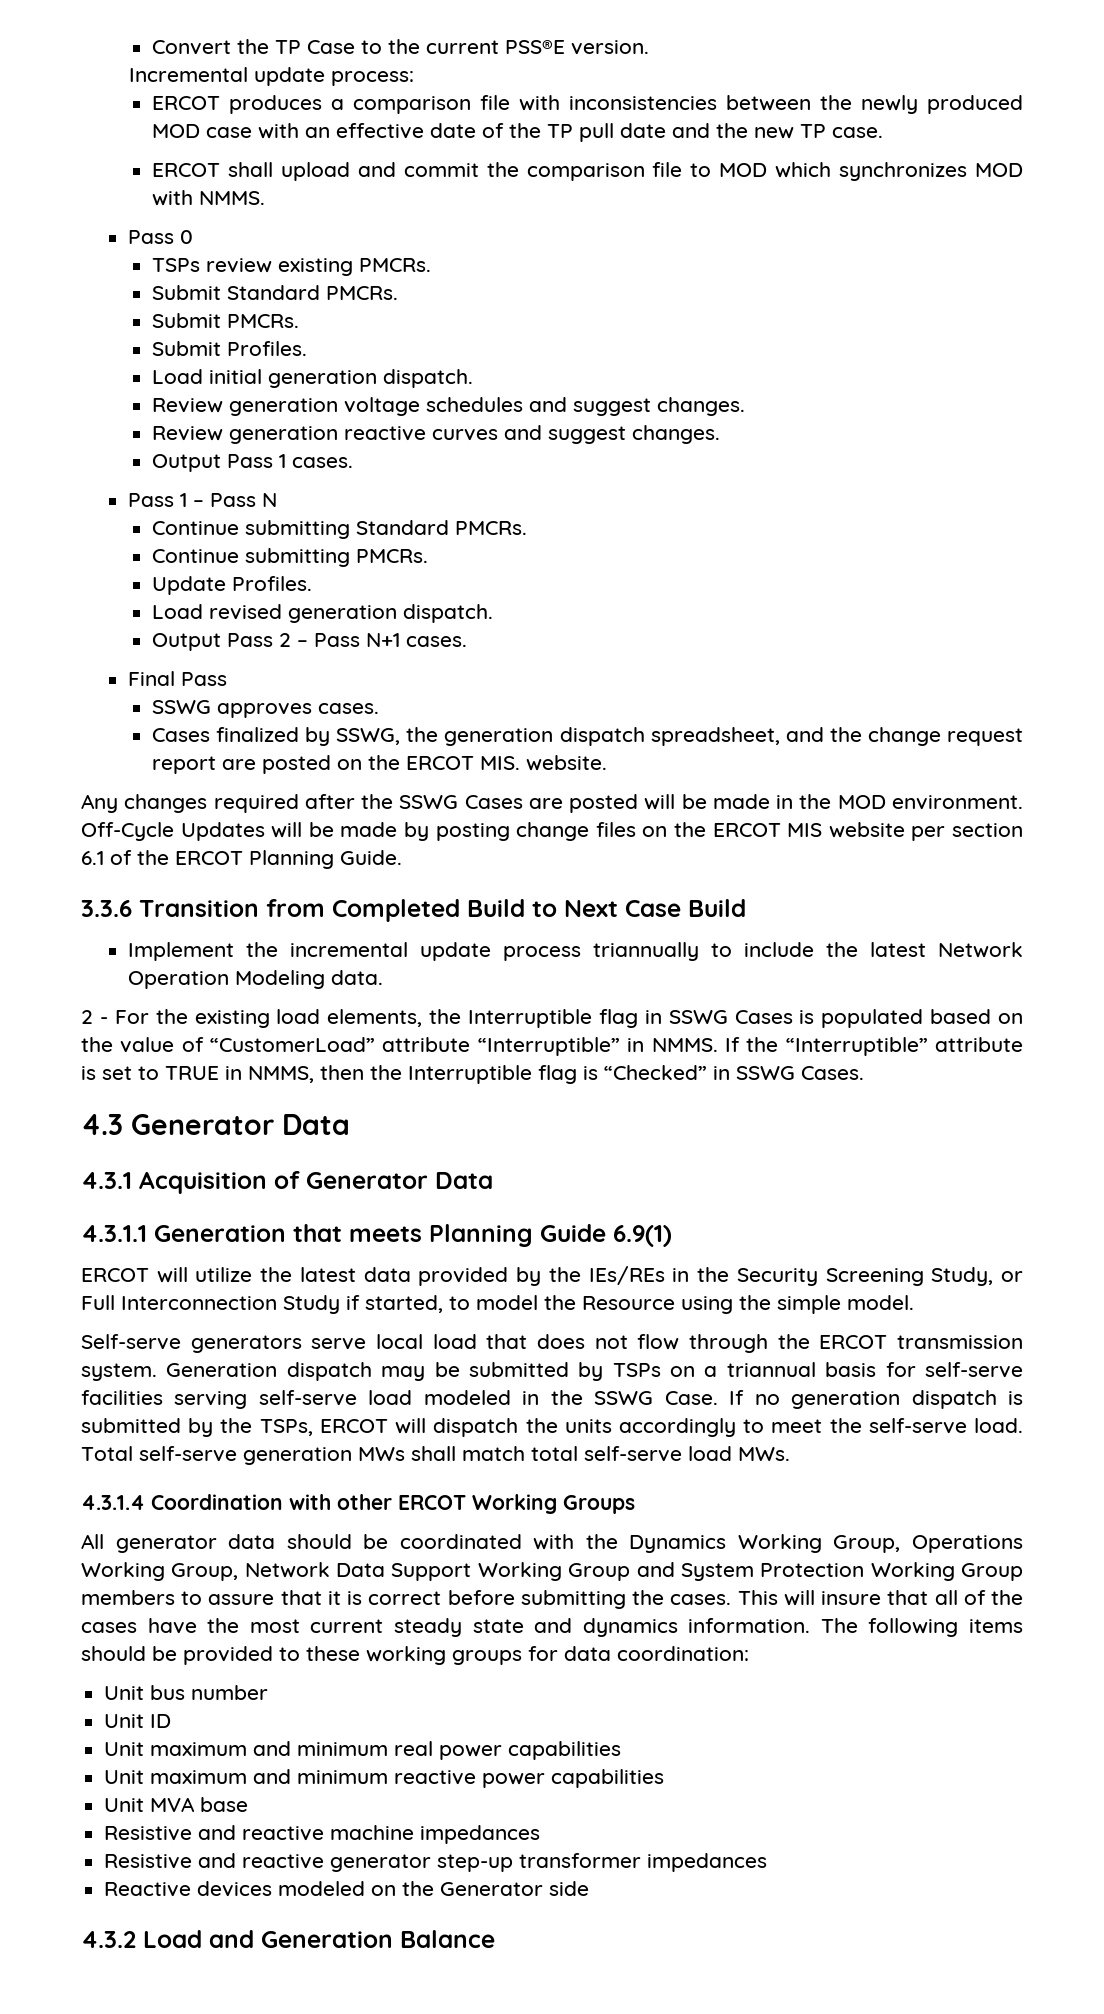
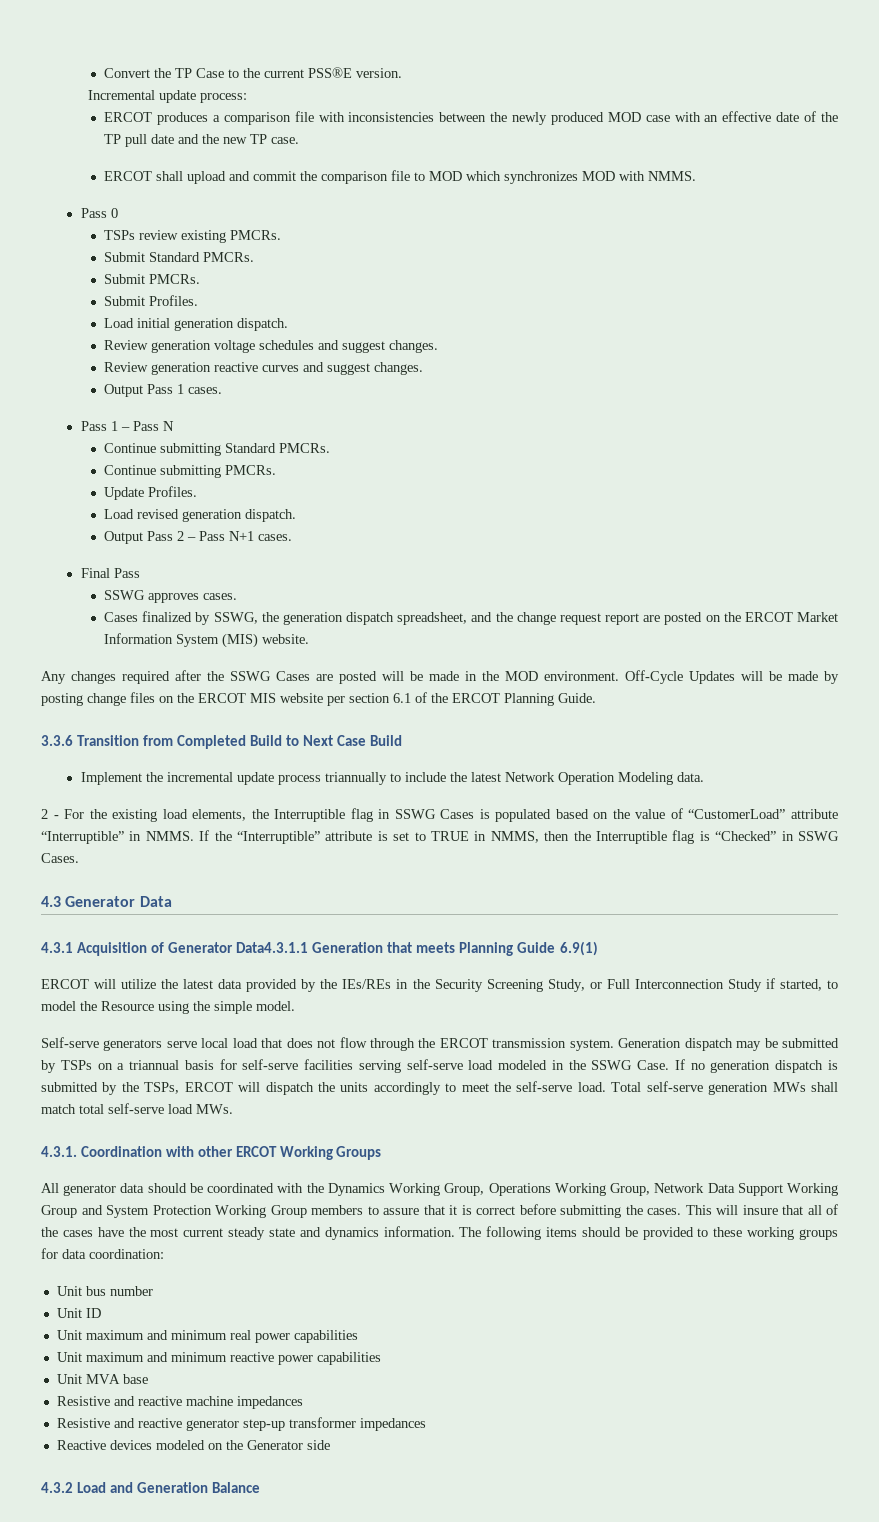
- Cases finalized by SSWG, the generation dispatch spreadsheet, and the change request report are posted on the ERCOT MIS. website.
+ Cases finalized by SSWG, the generation dispatch spreadsheet, and the change request report are posted on the ERCOT Market Information System (MIS) website.
- 4.3.1 Acquisition of Generator Data
- 4.3.1.1 Generation that meets Planning Guide 6.9(1)
+ 4.3.1 Acquisition of Generator Data4.3.1.1 Generation that meets Planning Guide 6.9(1)
- 4.3.1.4 Coordination with other ERCOT Working Groups
+ 4.3.1. Coordination with other ERCOT Working Groups

